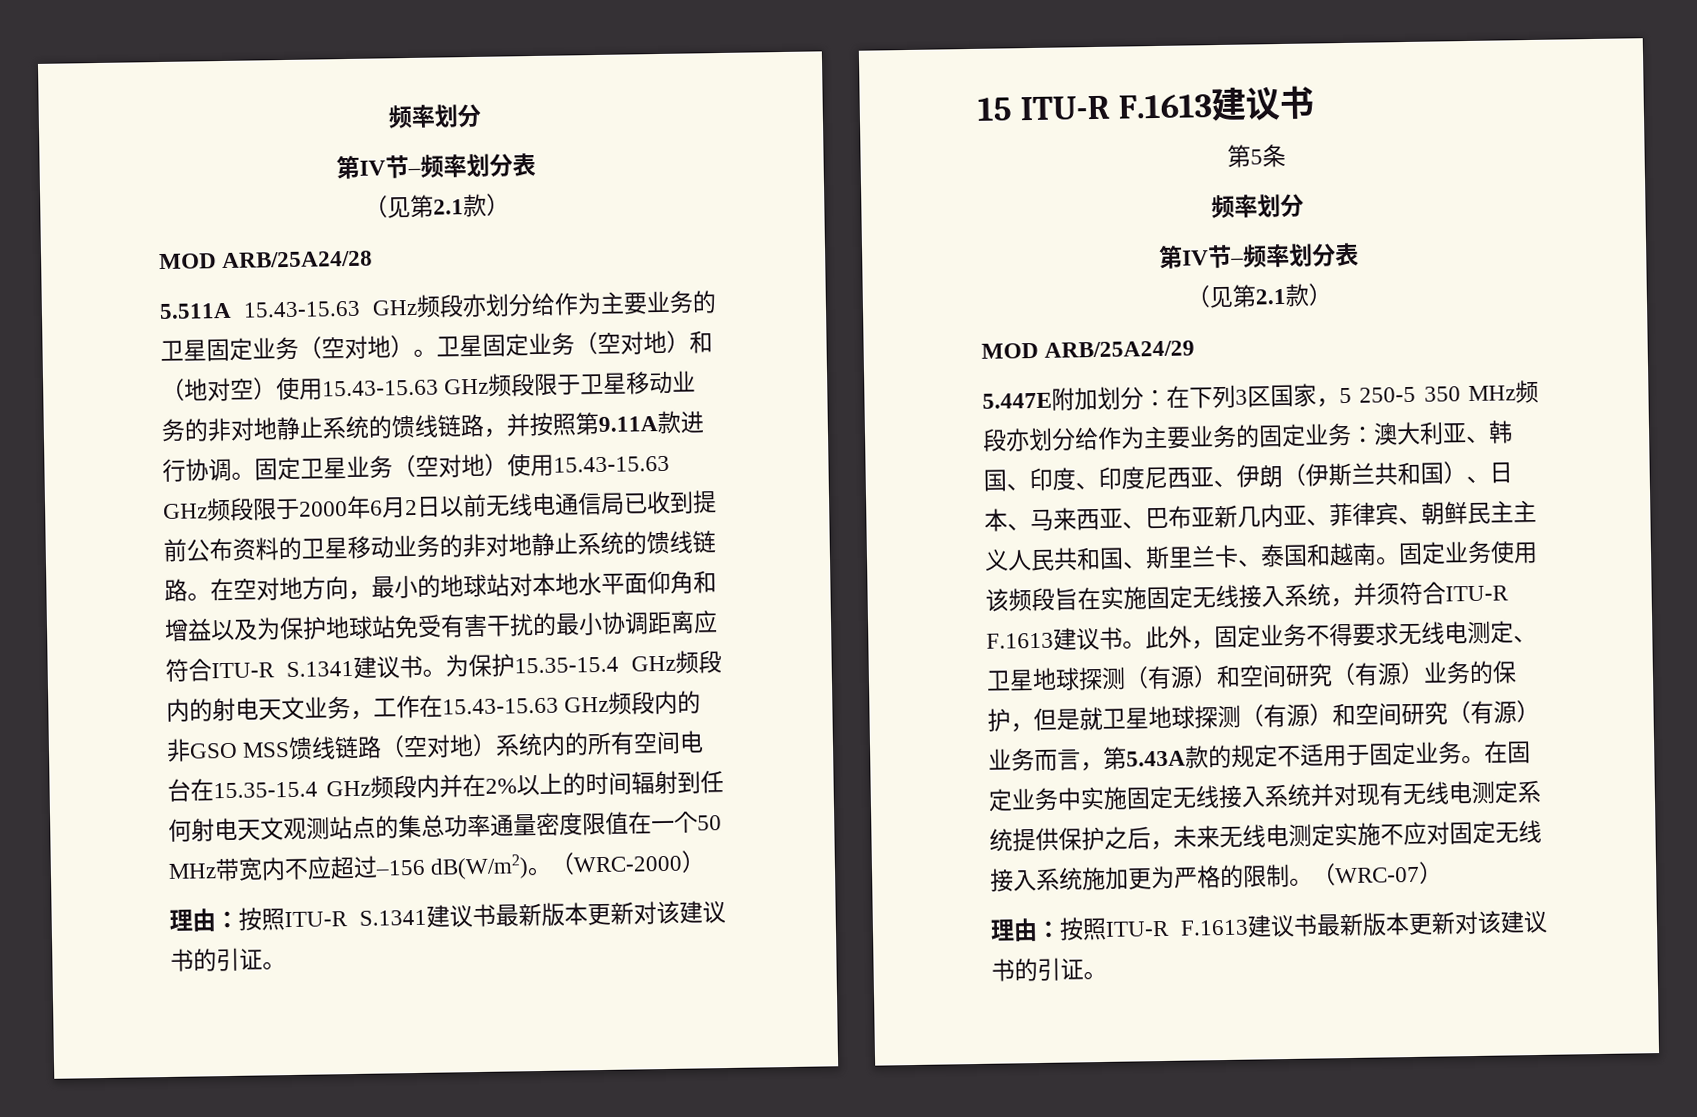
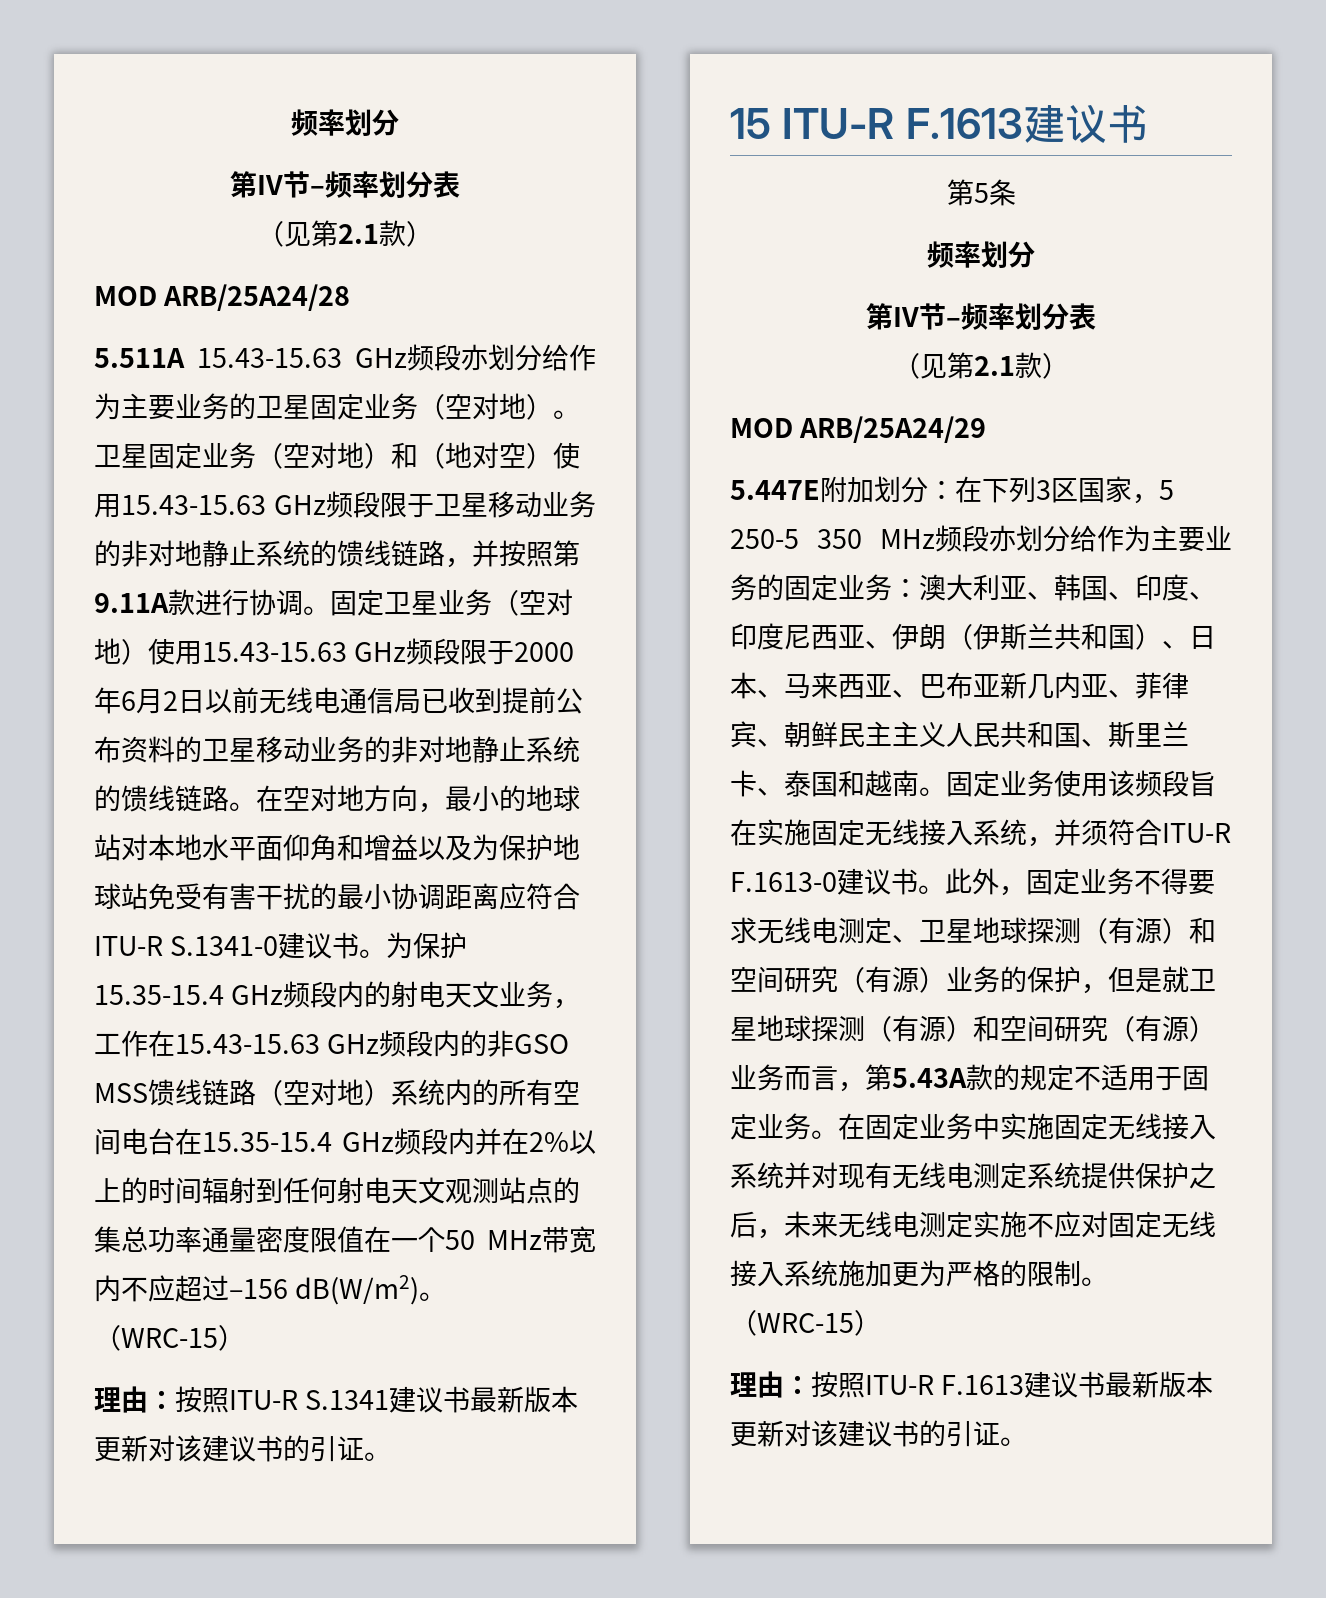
- 在空对地方向，最小的地球站对本地水平面仰角和增益以及为保护地球站免受有害干扰的最小协调距离应符合ITU-R S.1341建议书。
+ 在空对地方向，最小的地球站对本地水平面仰角和增益以及为保护地球站免受有害干扰的最小协调距离应符合ITU-R S.1341-0建议书。
- 为保护15.35-15.4 GHz频段内的射电天文业务，工作在15.43-15.63 GHz频段内的非GSO MSS馈线链路（空对地）系统内的所有空间电台在15.35-15.4 GHz频段内并在2%以上的时间辐射到任何射电天文观测站点的集总功率通量密度限值在一个50 MHz带宽内不应超过–156 dB(W/m2)。（WRC-2000）
+ 为保护15.35-15.4 GHz频段内的射电天文业务，工作在15.43-15.63 GHz频段内的非GSO MSS馈线链路（空对地）系统内的所有空间电台在15.35-15.4 GHz频段内并在2%以上的时间辐射到任何射电天文观测站点的集总功率通量密度限值在一个50 MHz带宽内不应超过–156 dB(W/m2)。（WRC-15）
- 固定业务使用该频段旨在实施固定无线接入系统，并须符合ITU-R F.1613建议书。
+ 固定业务使用该频段旨在实施固定无线接入系统，并须符合ITU-R F.1613-0建议书。
- 在固定业务中实施固定无线接入系统并对现有无线电测定系统提供保护之后，未来无线电测定实施不应对固定无线接入系统施加更为严格的限制。（WRC-07）
+ 在固定业务中实施固定无线接入系统并对现有无线电测定系统提供保护之后，未来无线电测定实施不应对固定无线接入系统施加更为严格的限制。（WRC-15）

